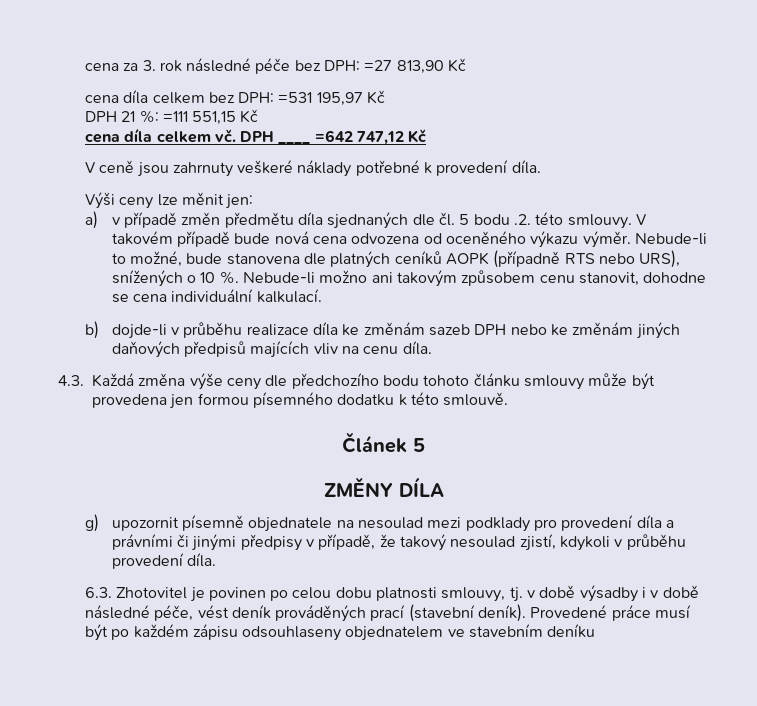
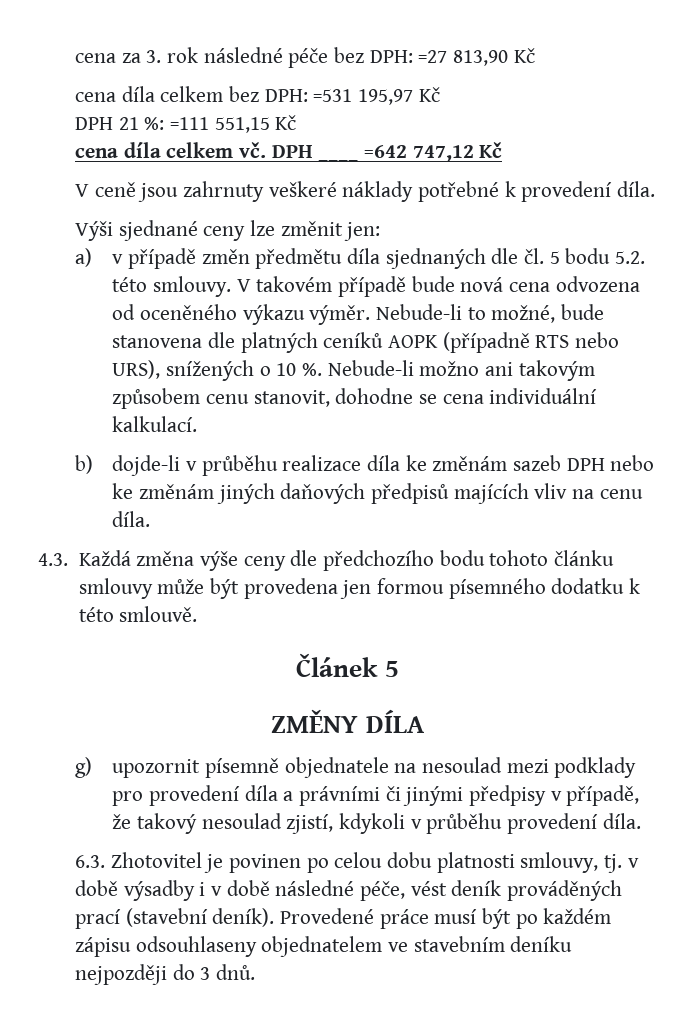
- Výši ceny lze měnit jen:
+ Výši sjednané ceny lze změnit jen:
- a) v případě změn předmětu díla sjednaných dle čl. 5 bodu .2. této smlouvy.
+ a) v případě změn předmětu díla sjednaných dle čl. 5 bodu 5.2. této smlouvy.
- Provedené práce musí být po každém zápisu odsouhlaseny objednatelem ve stavebním deníku
+ Provedené práce musí být po každém zápisu odsouhlaseny objednatelem ve stavebním deníku nejpozději do 3 dnů.

